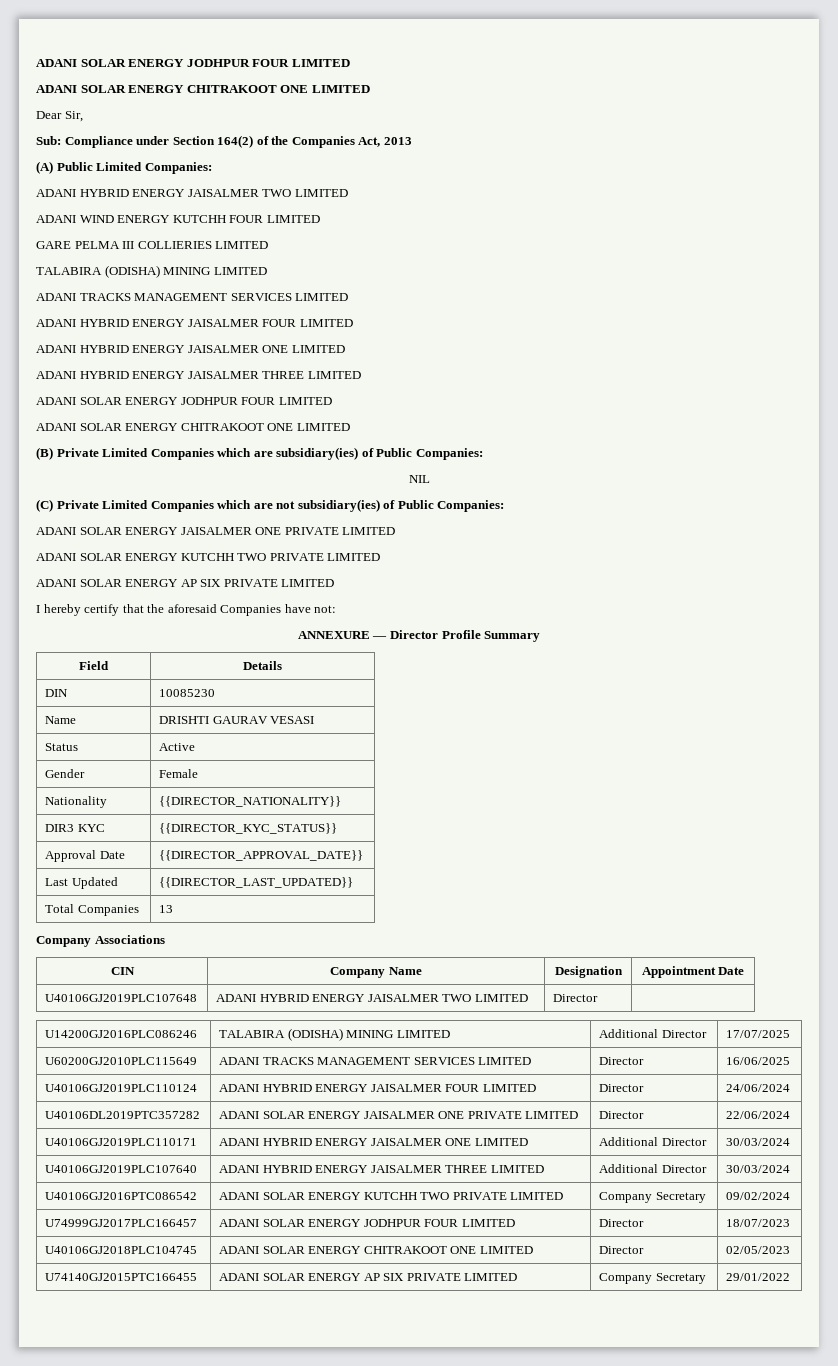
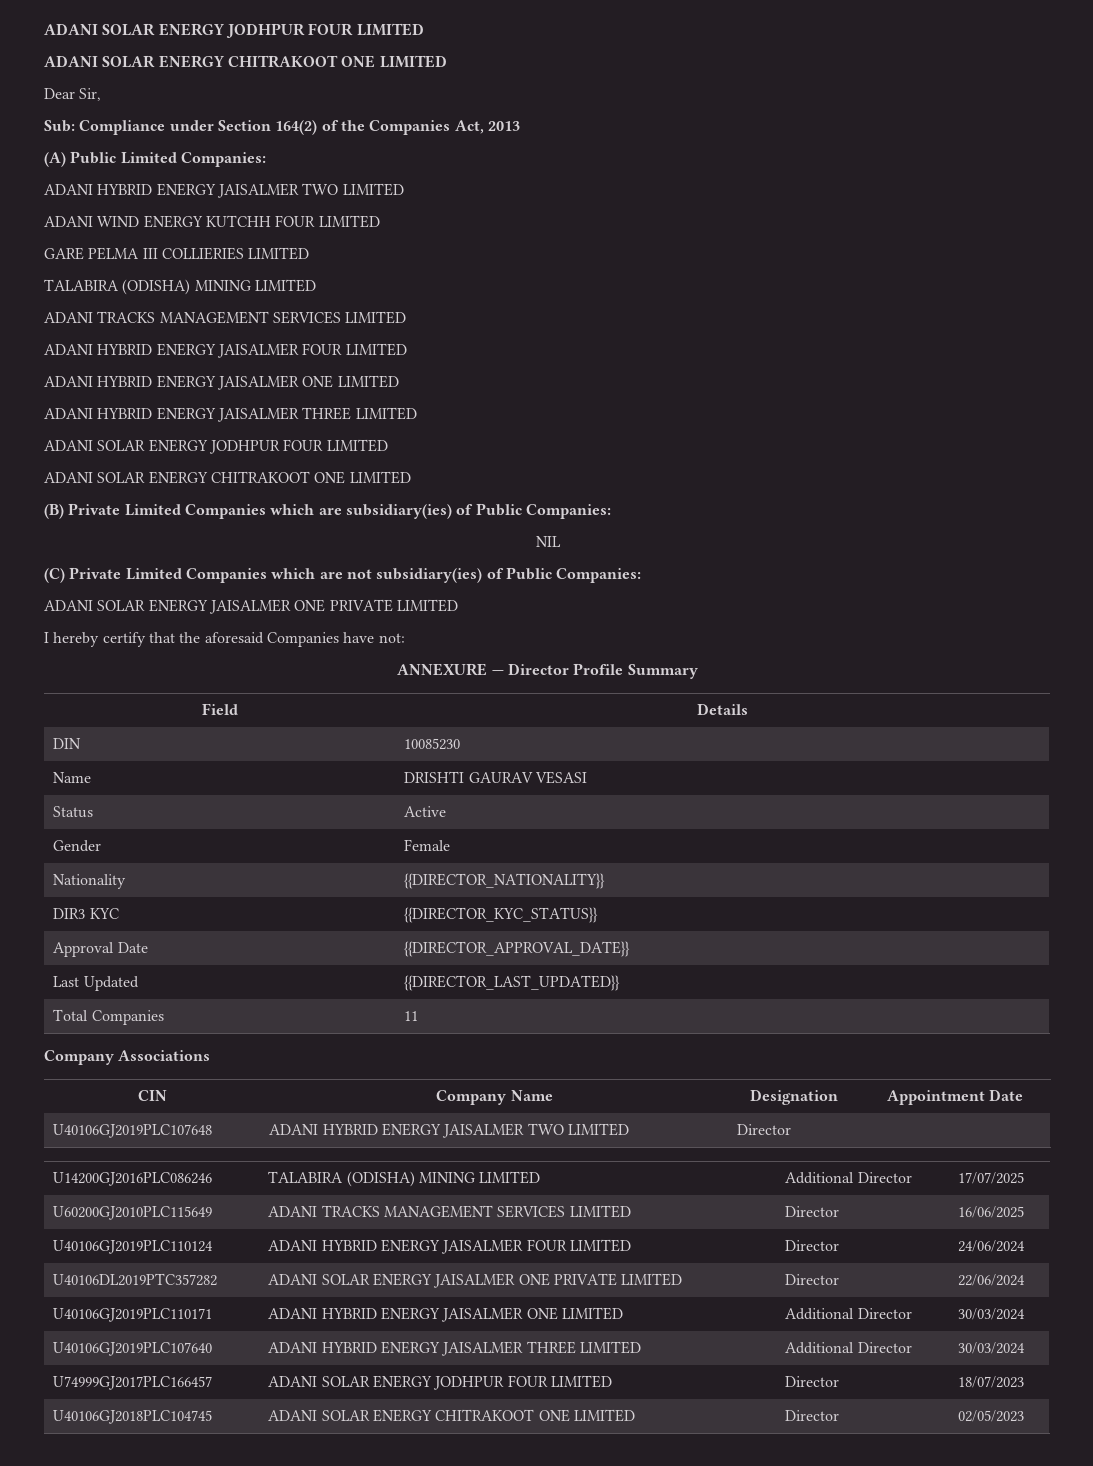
  (C) Private Limited Companies which are not subsidiary(ies) of Public Companies:
  ADANI SOLAR ENERGY JAISALMER ONE PRIVATE LIMITED
- ADANI SOLAR ENERGY KUTCHH TWO PRIVATE LIMITED
- ADANI SOLAR ENERGY AP SIX PRIVATE LIMITED
- Total Companies | 13
+ Total Companies | 11
- U40106GJ2016PTC086542 | ADANI SOLAR ENERGY KUTCHH TWO PRIVATE LIMITED | Company Secretary | 09/02/2024
- U74140GJ2015PTC166455 | ADANI SOLAR ENERGY AP SIX PRIVATE LIMITED | Company Secretary | 29/01/2022

